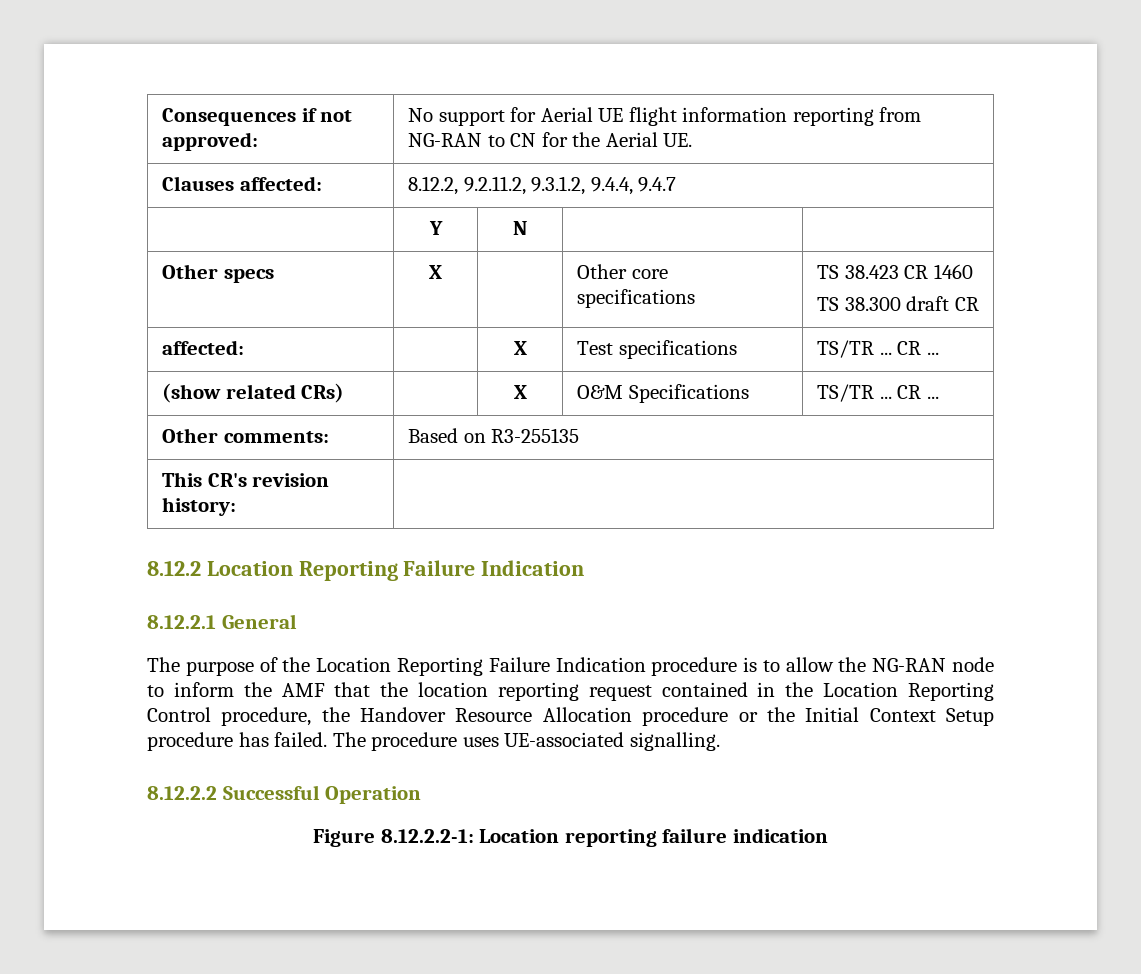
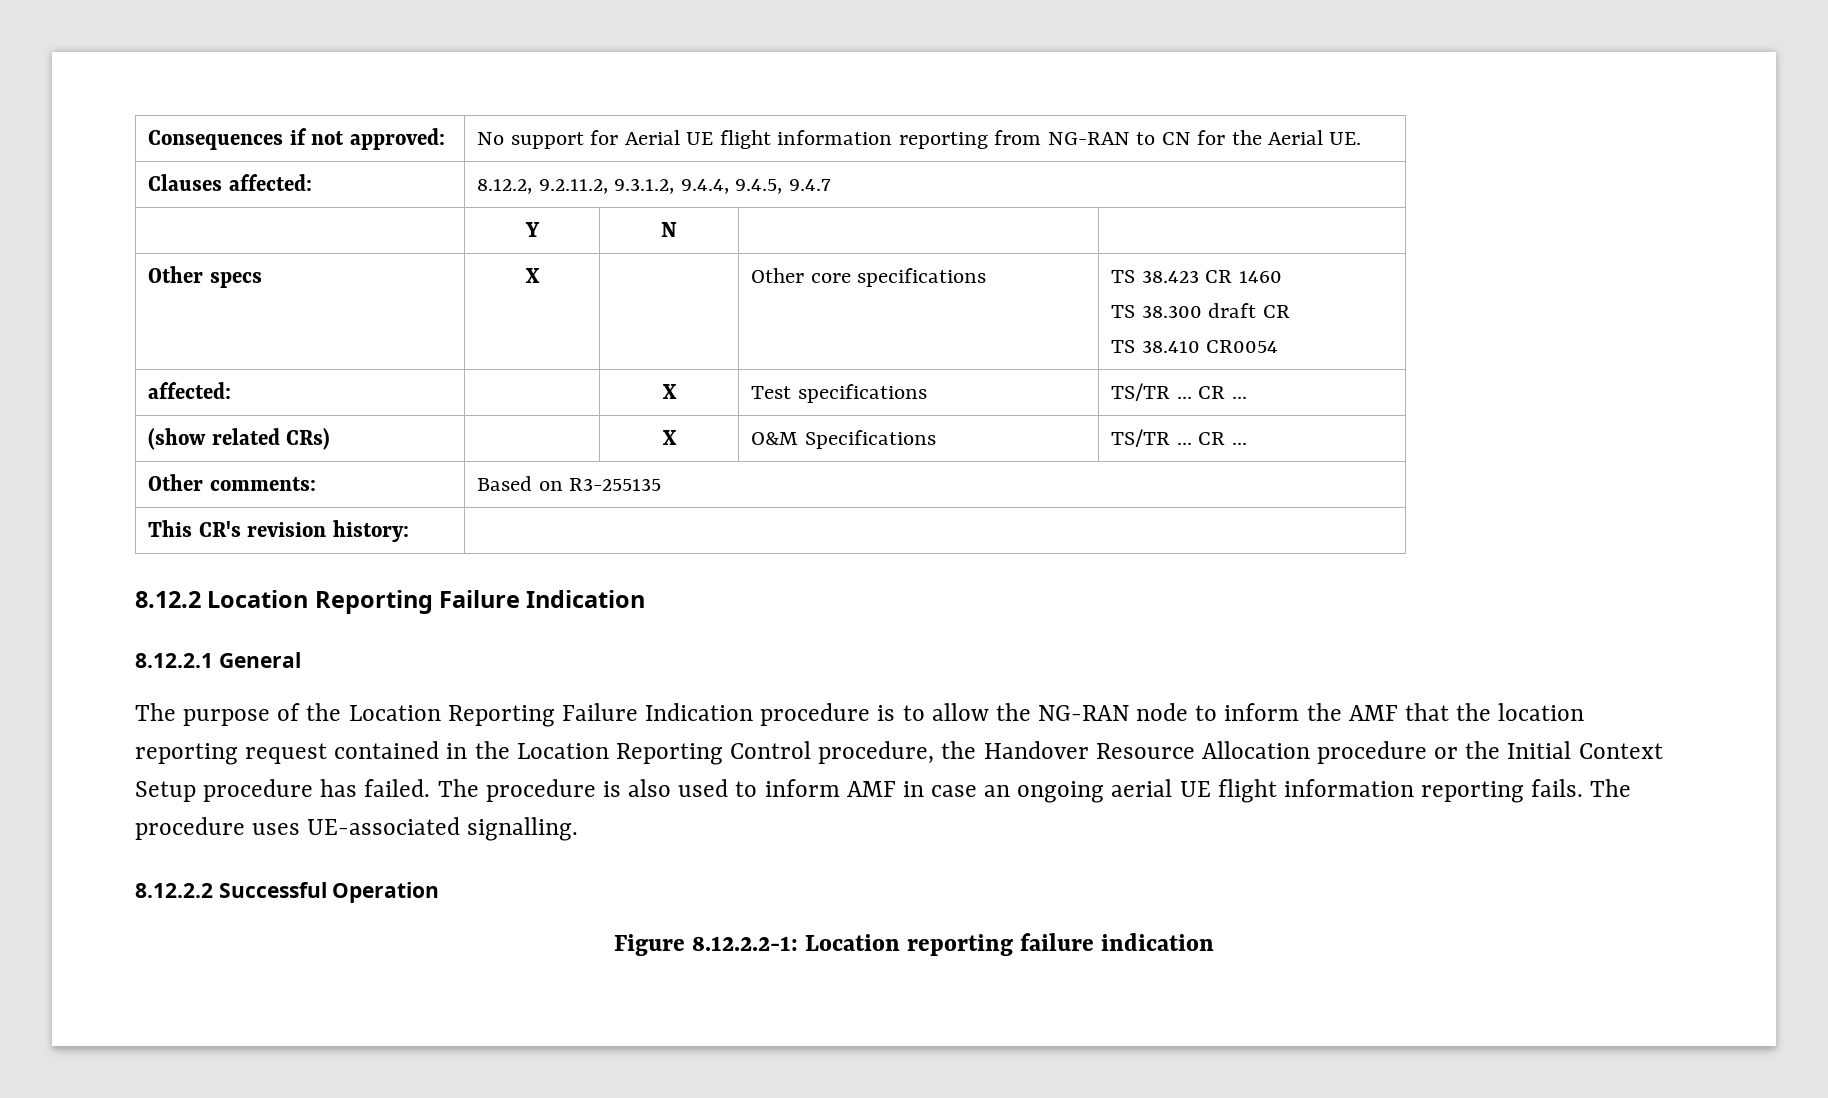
- Clauses affected: | 8.12.2, 9.2.11.2, 9.3.1.2, 9.4.4, 9.4.7
+ Clauses affected: | 8.12.2, 9.2.11.2, 9.3.1.2, 9.4.4, 9.4.5, 9.4.7
  Other specs | X | | Other core specifications | TS 38.423 CR 1460
  TS 38.300 draft CR
+ TS 38.410 CR0054
- The procedure uses UE-associated signalling.
+ The procedure is also used to inform AMF in case an ongoing aerial UE flight information reporting fails. The procedure uses UE-associated signalling.

